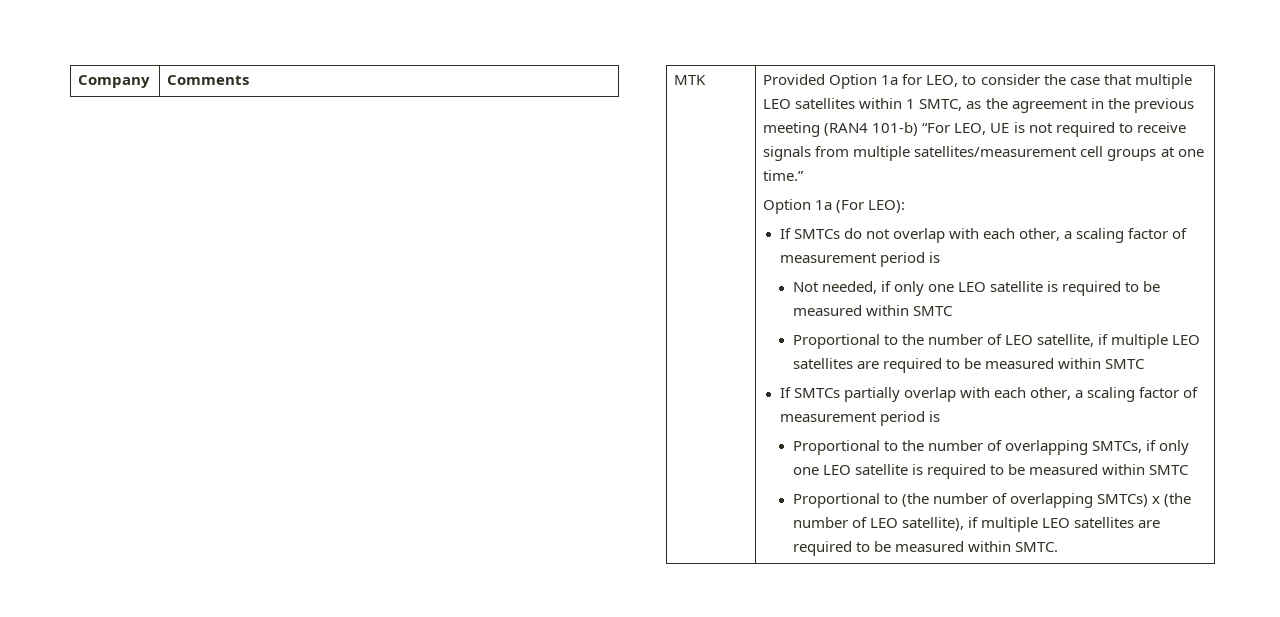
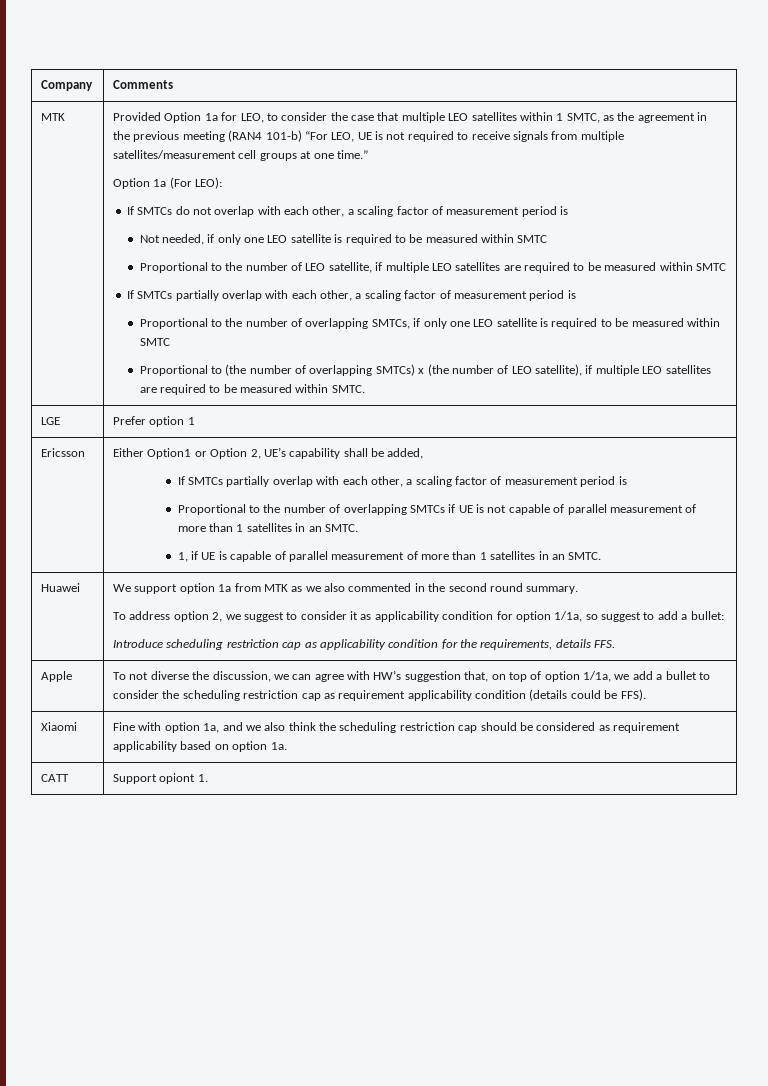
+ LGE | Prefer option 1
+ Ericsson | Either Option1 or Option 2, UE’s capability shall be added,
+ If SMTCs partially overlap with each other, a scaling factor of measurement period is
+ Proportional to the number of overlapping SMTCs if UE is not capable of parallel measurement of more than 1 satellites in an SMTC.
+ 1, if UE is capable of parallel measurement of more than 1 satellites in an SMTC.
+ Huawei | We support option 1a from MTK as we also commented in the second round summary.
+ To address option 2, we suggest to consider it as applicability condition for option 1/1a, so suggest to add a bullet:
+ Introduce scheduling restriction cap as applicability condition for the requirements, details FFS.
+ Apple | To not diverse the discussion, we can agree with HW’s suggestion that, on top of option 1/1a, we add a bullet to consider the scheduling restriction cap as requirement applicability condition (details could be FFS).
+ Xiaomi | Fine with option 1a, and we also think the scheduling restriction cap should be considered as requirement applicability based on option 1a.
+ CATT | Support opiont 1.

